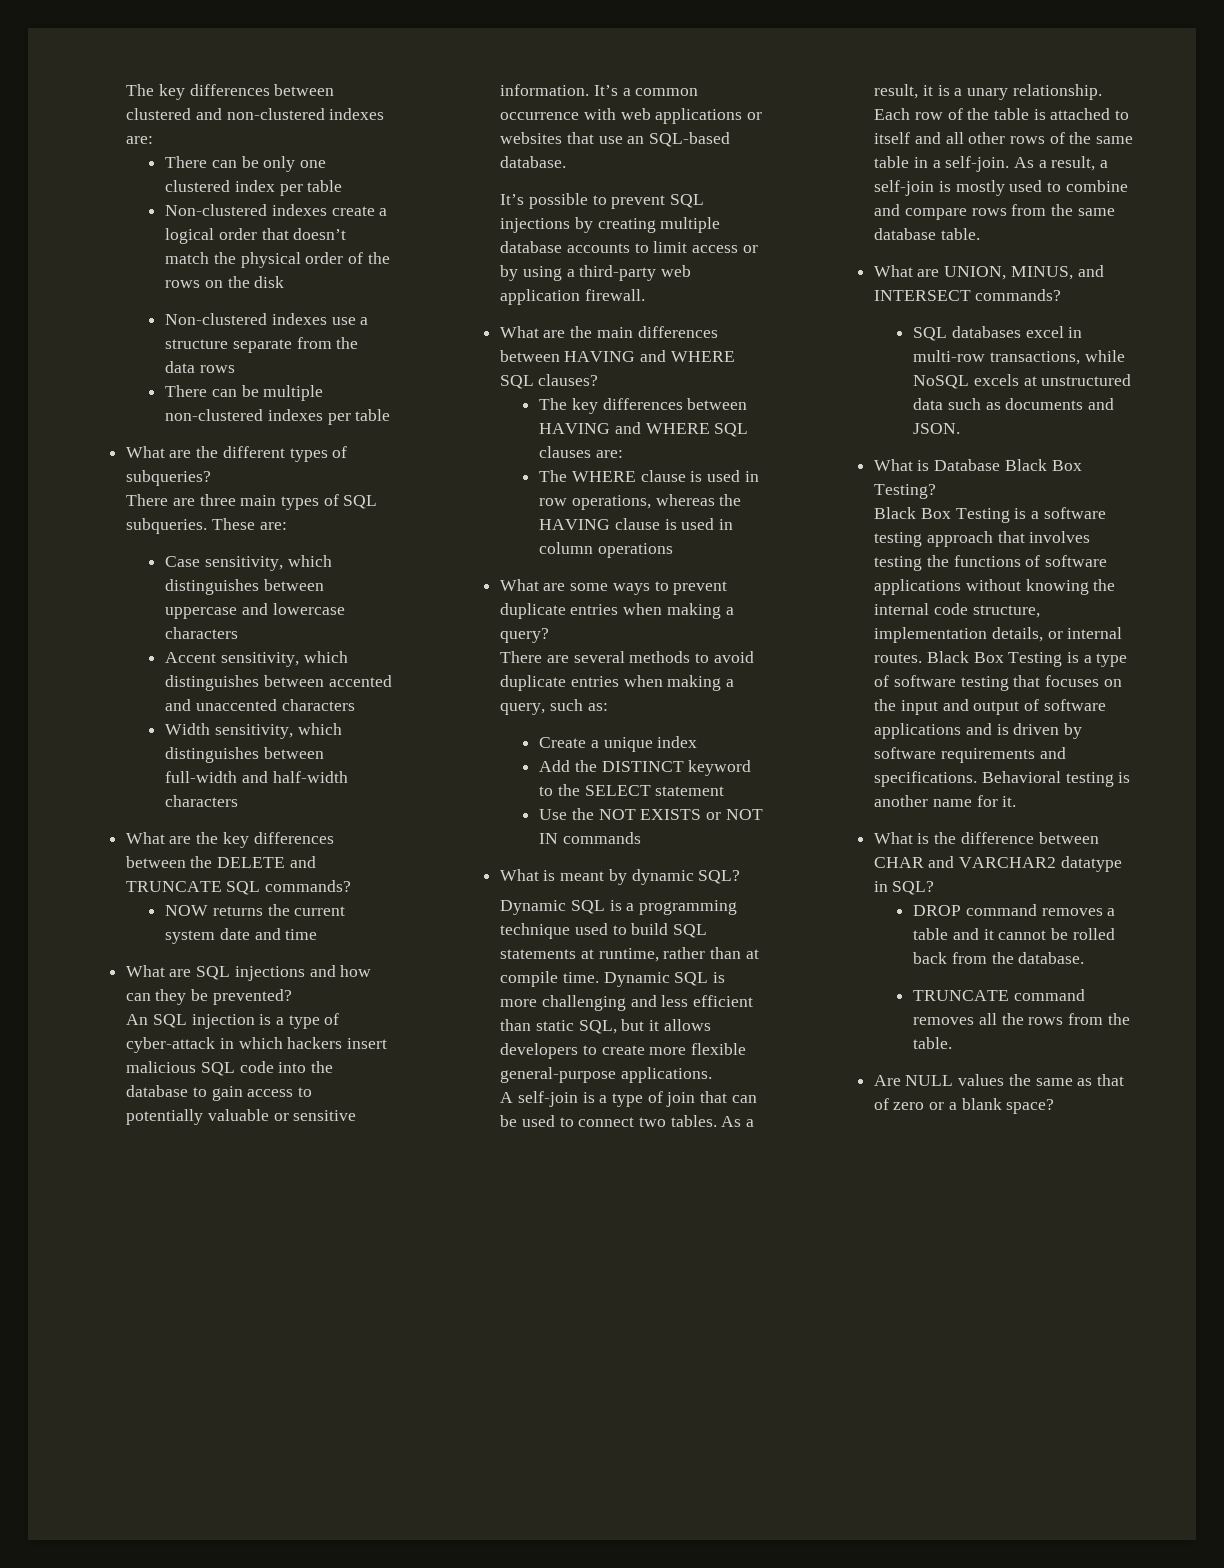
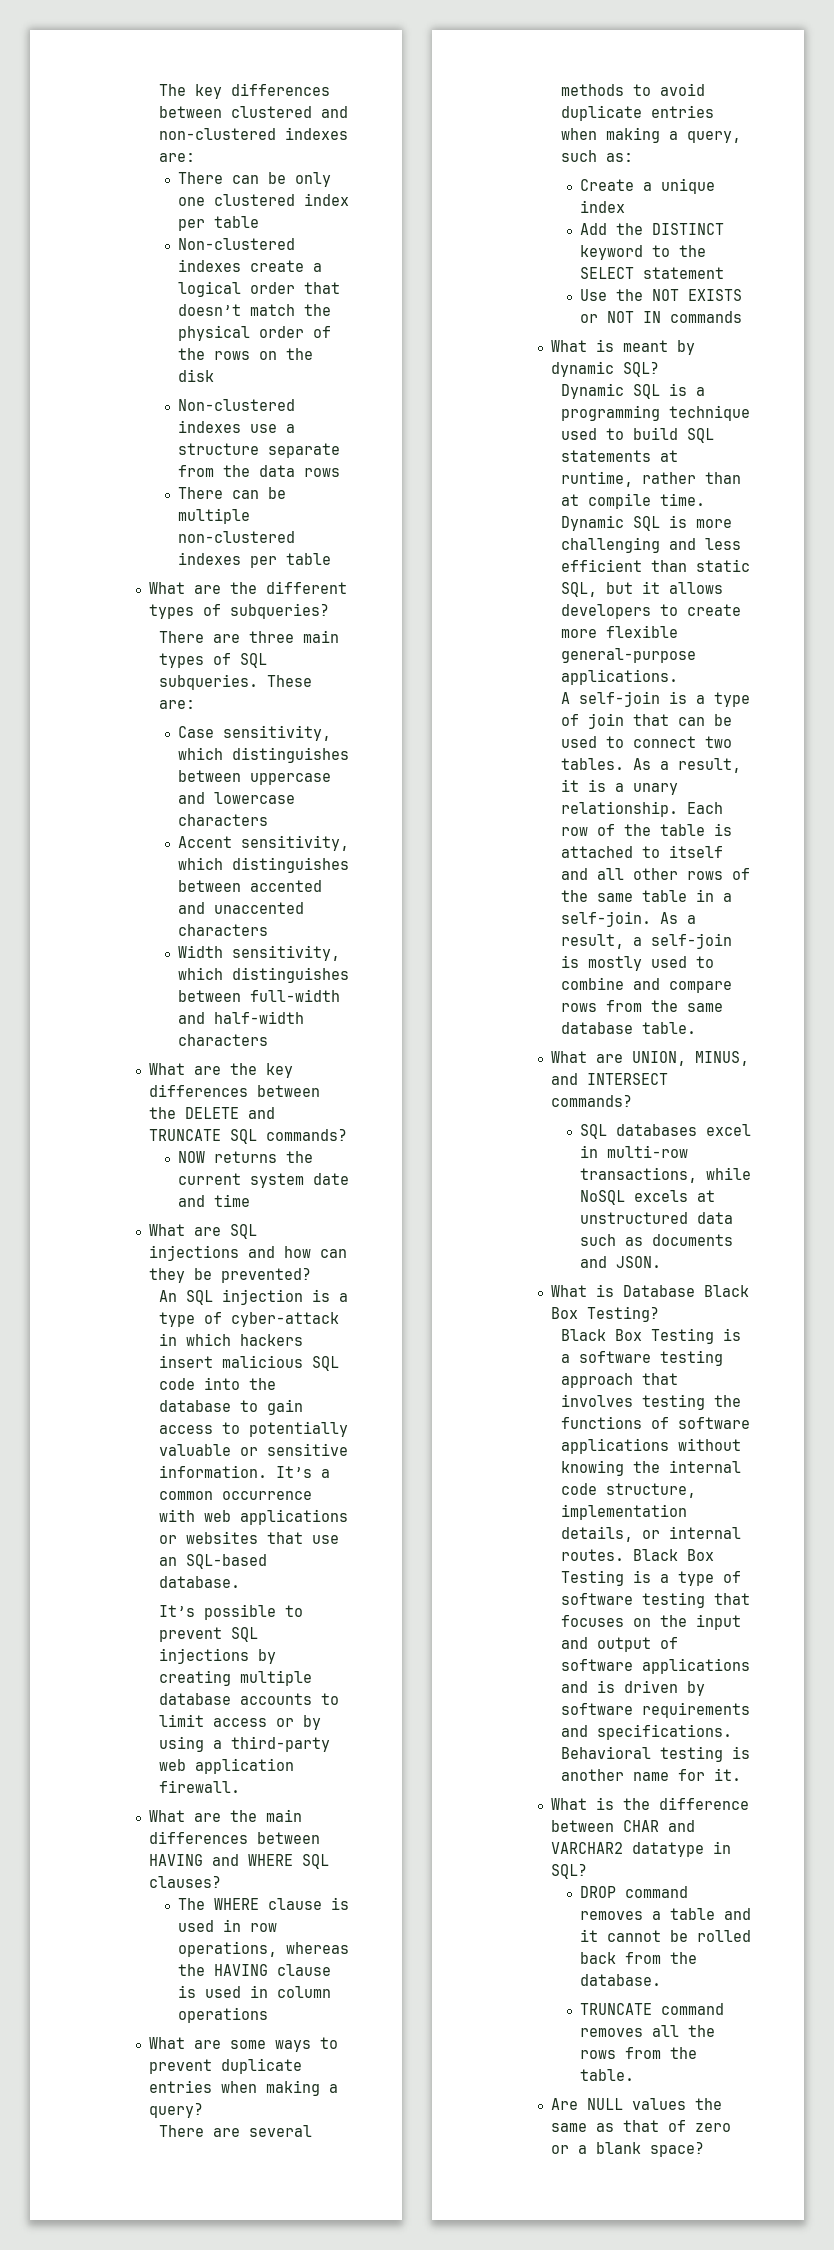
- The key differences between HAVING and WHERE SQL clauses are:

